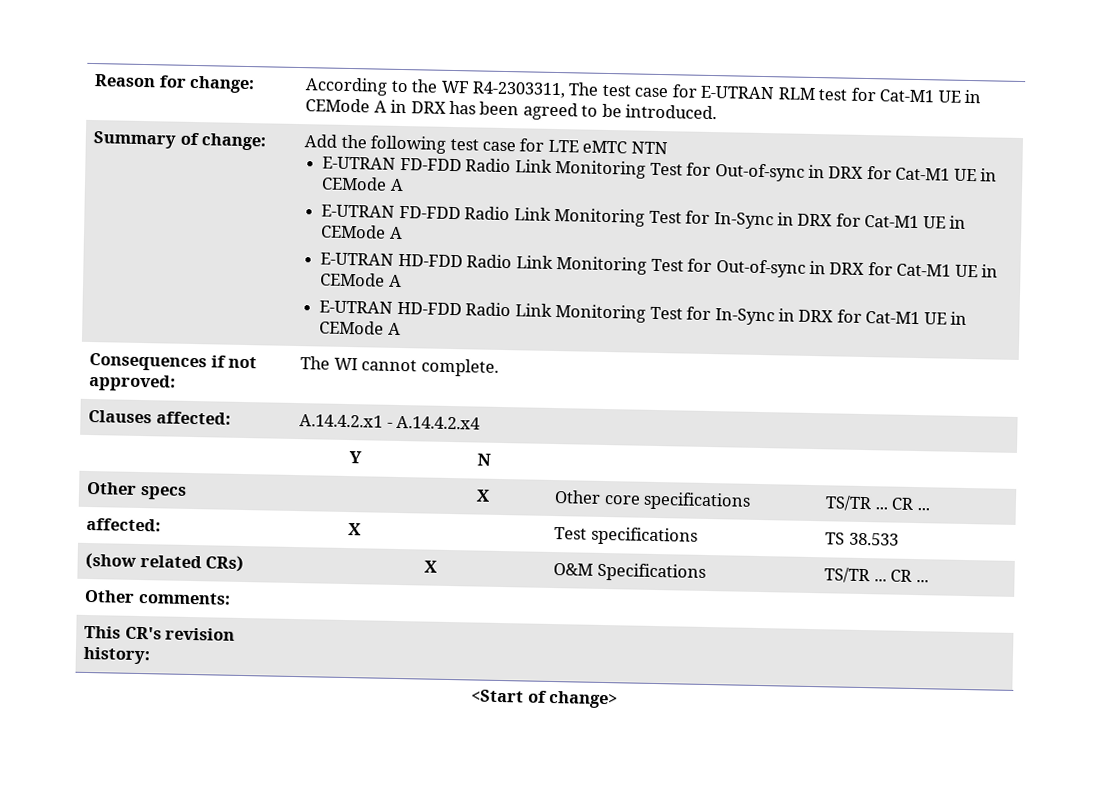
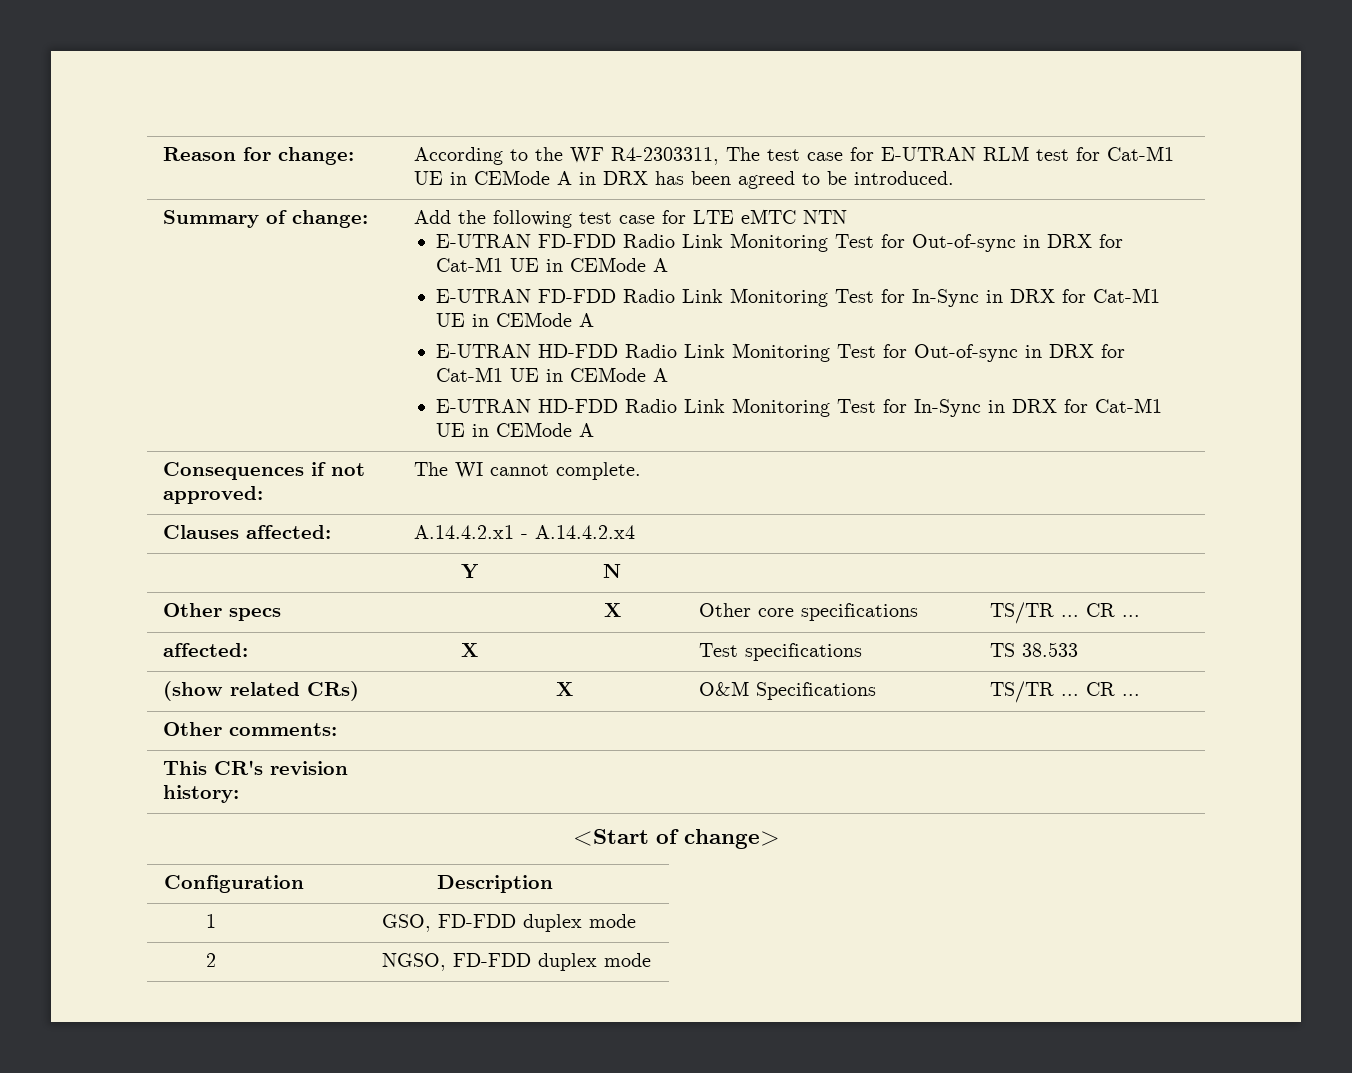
+ Configuration | Description
+ 1 | GSO, FD-FDD duplex mode
+ 2 | NGSO, FD-FDD duplex mode

